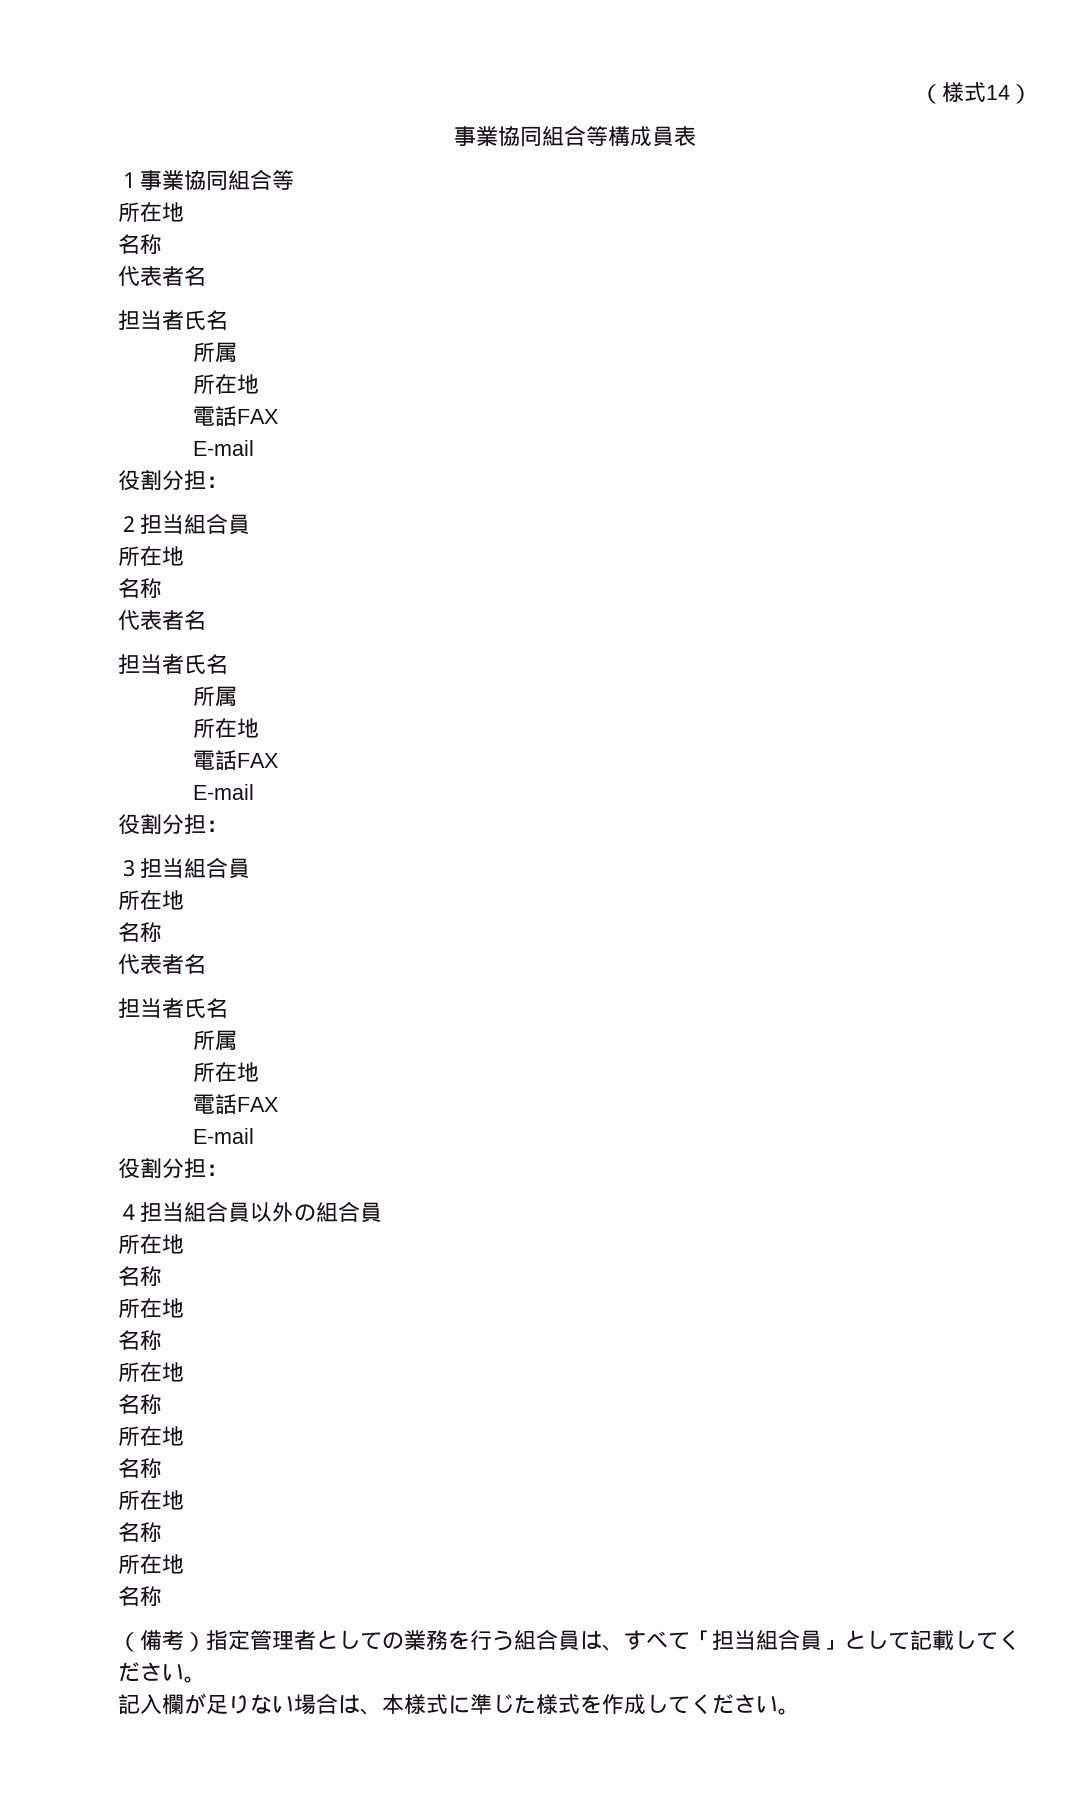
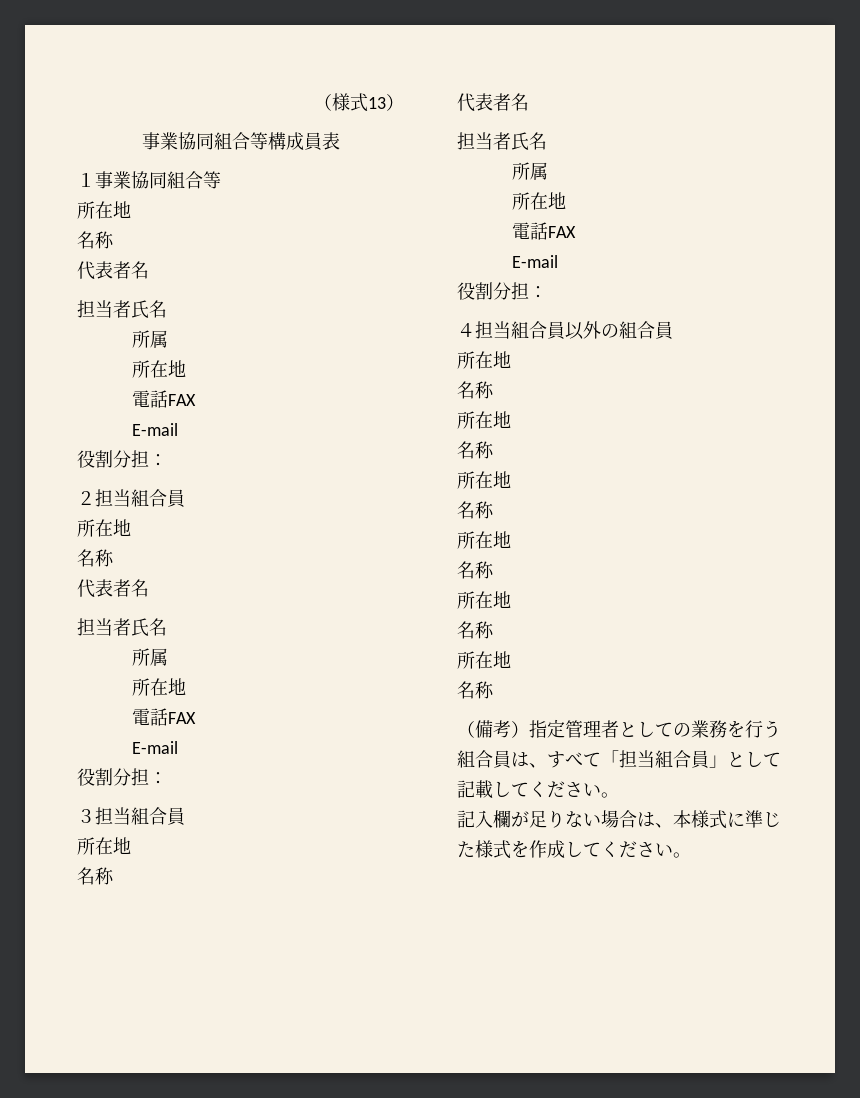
- （様式14）
+ （様式13）

